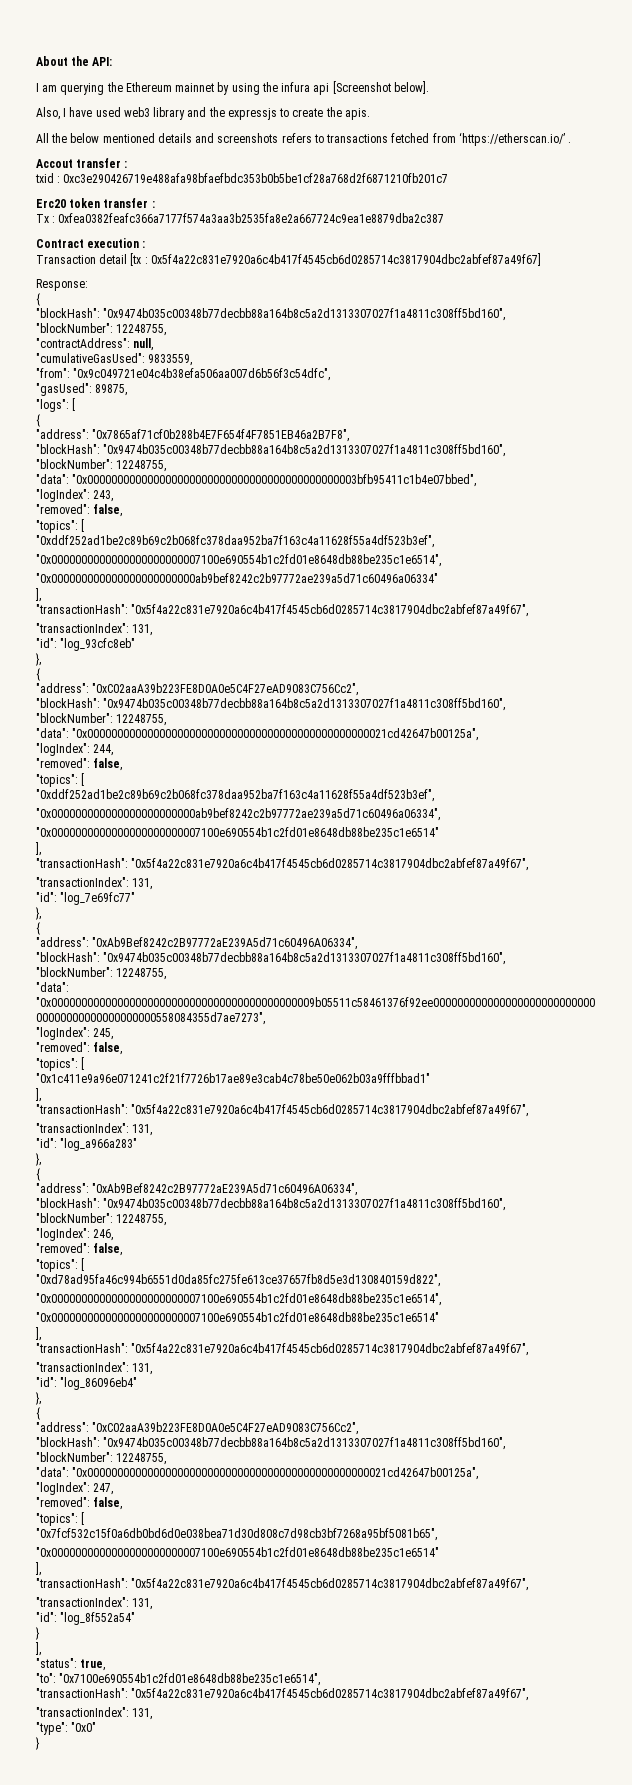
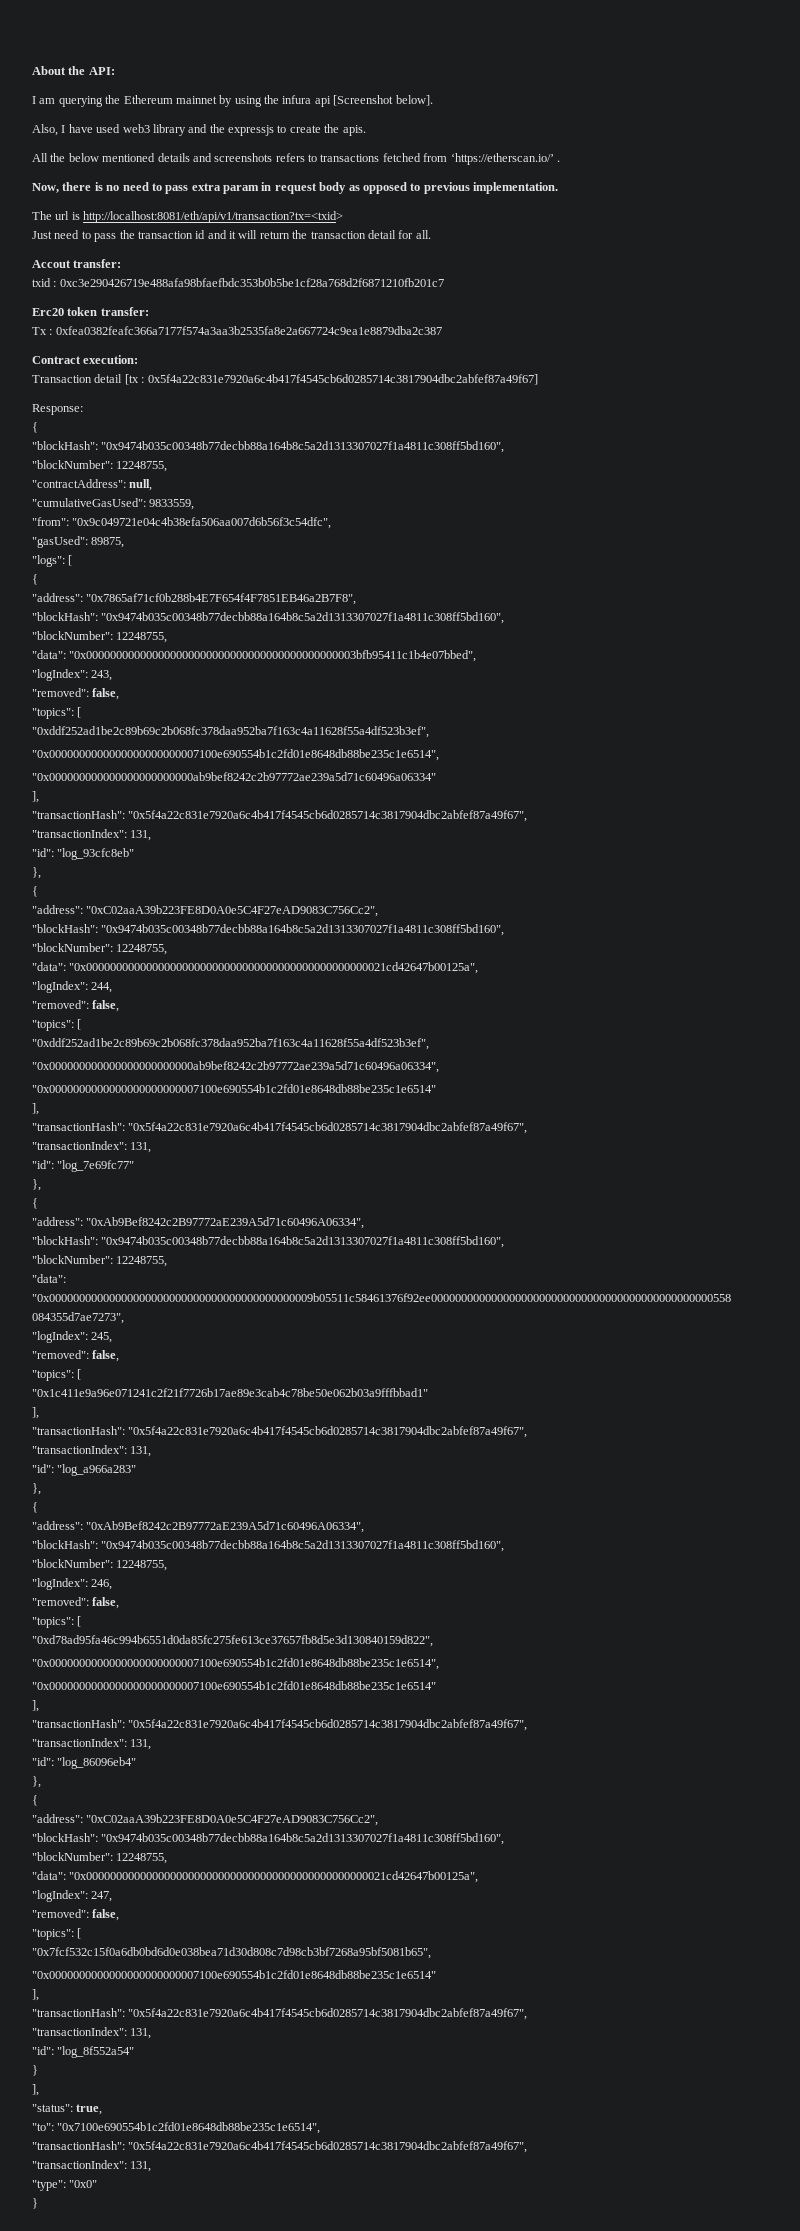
+ Now, there is no need to pass extra param in request body as opposed to previous implementation.
+ The url is http://localhost:8081/eth/api/v1/transaction?tx=<txid>
+ Just need to pass the transaction id and it will return the transaction detail for all.
- Accout transfer :
+ Accout transfer:
- Erc20 token transfer :
+ Erc20 token transfer:
- Contract execution :
+ Contract execution:

